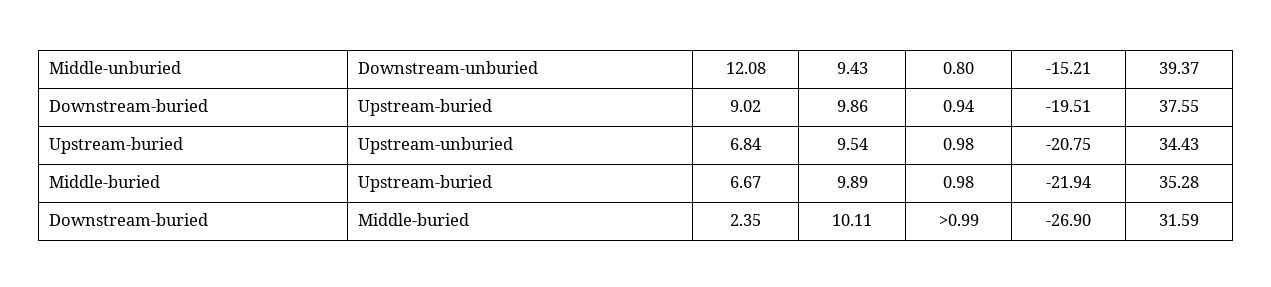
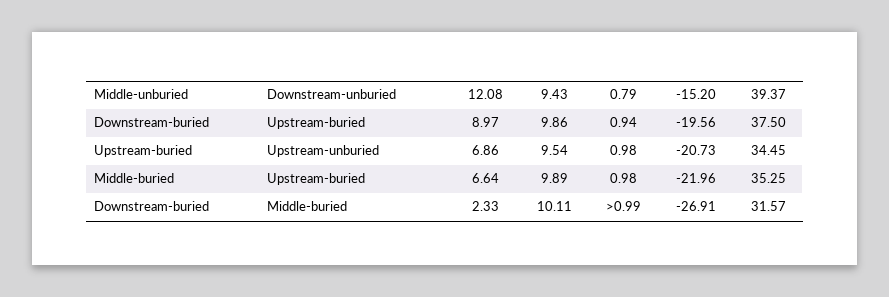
- Middle-unburied | Downstream-unburied | 12.08 | 9.43 | 0.80 | -15.21 | 39.37
+ Middle-unburied | Downstream-unburied | 12.08 | 9.43 | 0.79 | -15.20 | 39.37
- Downstream-buried | Upstream-buried | 9.02 | 9.86 | 0.94 | -19.51 | 37.55
+ Downstream-buried | Upstream-buried | 8.97 | 9.86 | 0.94 | -19.56 | 37.50
- Upstream-buried | Upstream-unburied | 6.84 | 9.54 | 0.98 | -20.75 | 34.43
+ Upstream-buried | Upstream-unburied | 6.86 | 9.54 | 0.98 | -20.73 | 34.45
- Middle-buried | Upstream-buried | 6.67 | 9.89 | 0.98 | -21.94 | 35.28
+ Middle-buried | Upstream-buried | 6.64 | 9.89 | 0.98 | -21.96 | 35.25
- Downstream-buried | Middle-buried | 2.35 | 10.11 | >0.99 | -26.90 | 31.59
+ Downstream-buried | Middle-buried | 2.33 | 10.11 | >0.99 | -26.91 | 31.57

